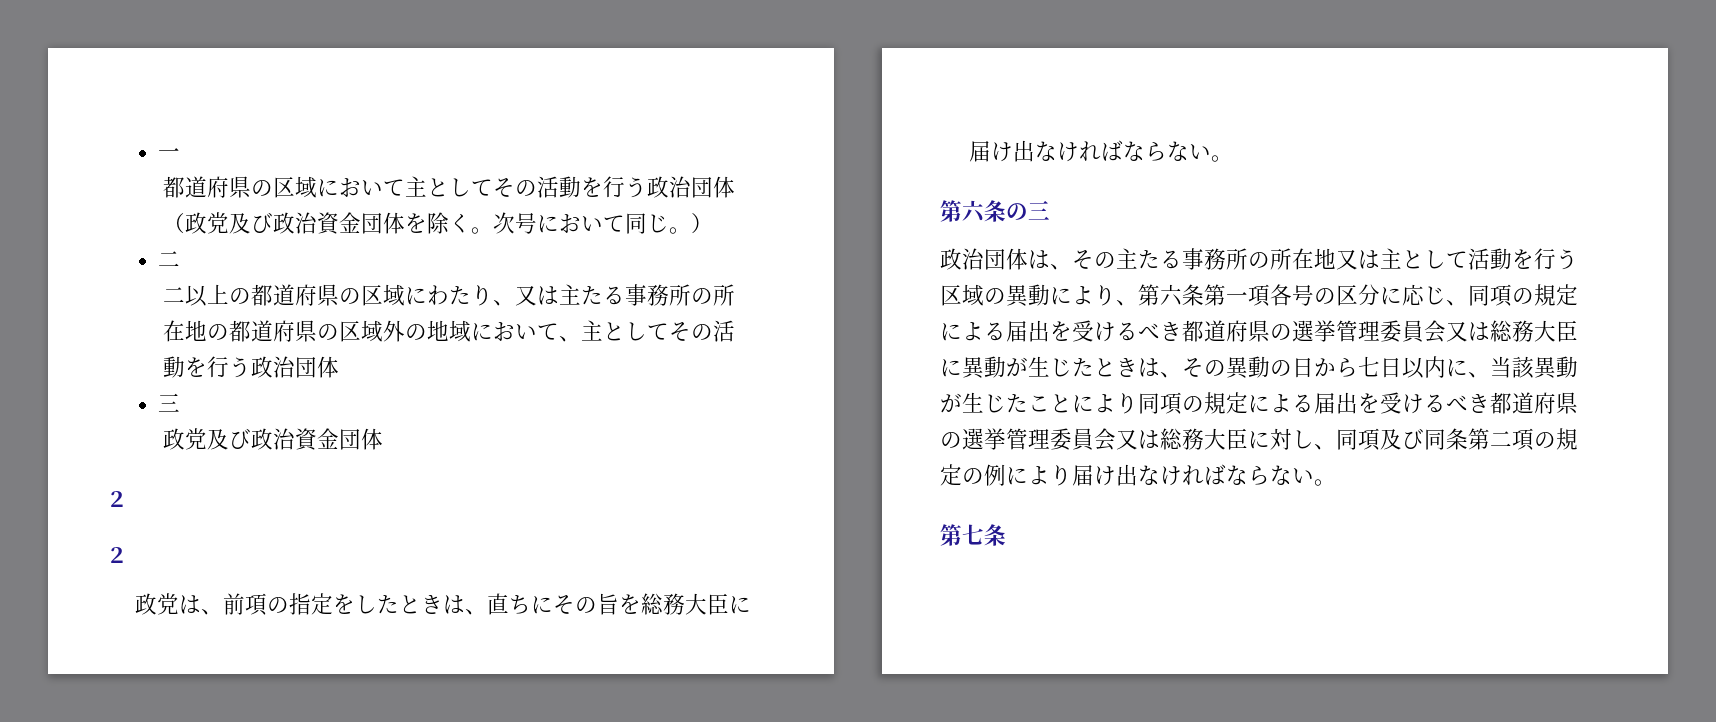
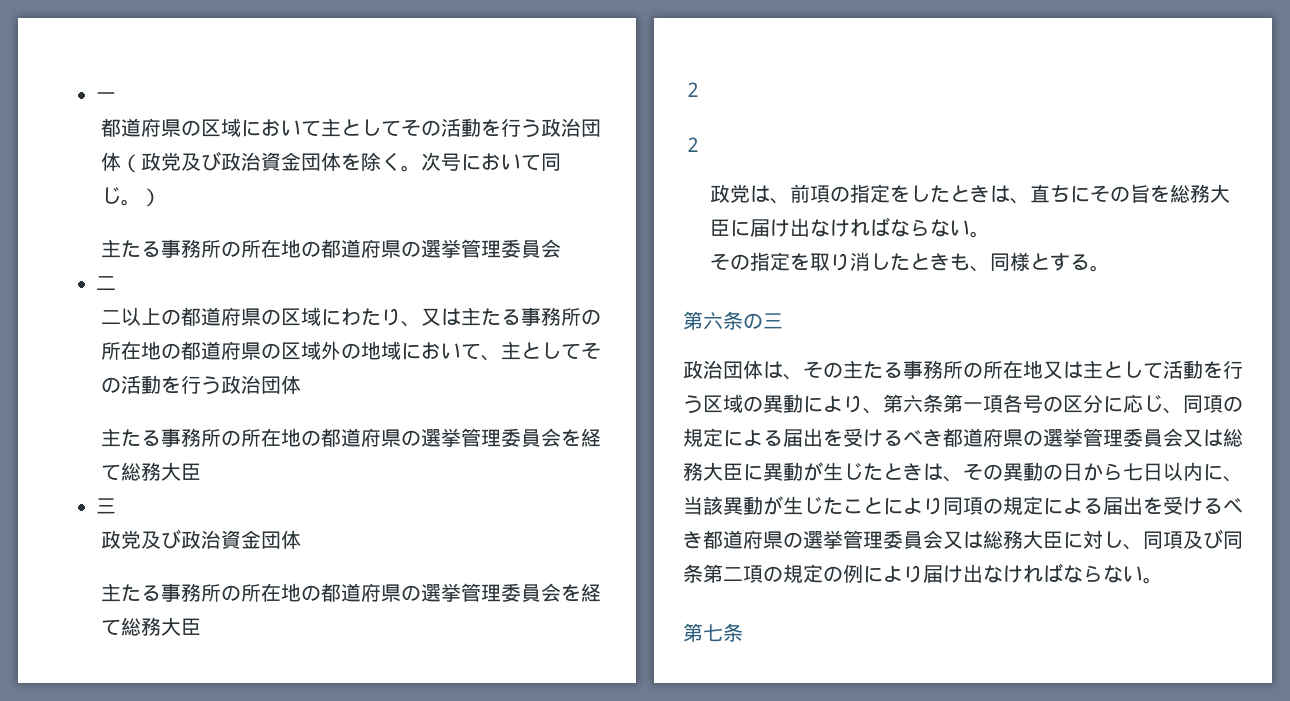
  次号において同じ。）
+ 主たる事務所の所在地の都道府県の選挙管理委員会
  二以上の都道府県の区域にわたり、又は主たる事務所の所在地の都道府県の区域外の地域において、主としてその活動を行う政治団体
+ 主たる事務所の所在地の都道府県の選挙管理委員会を経て総務大臣
  三
  政党及び政治資金団体
+ 主たる事務所の所在地の都道府県の選挙管理委員会を経て総務大臣
+ その指定を取り消したときも、同様とする。

